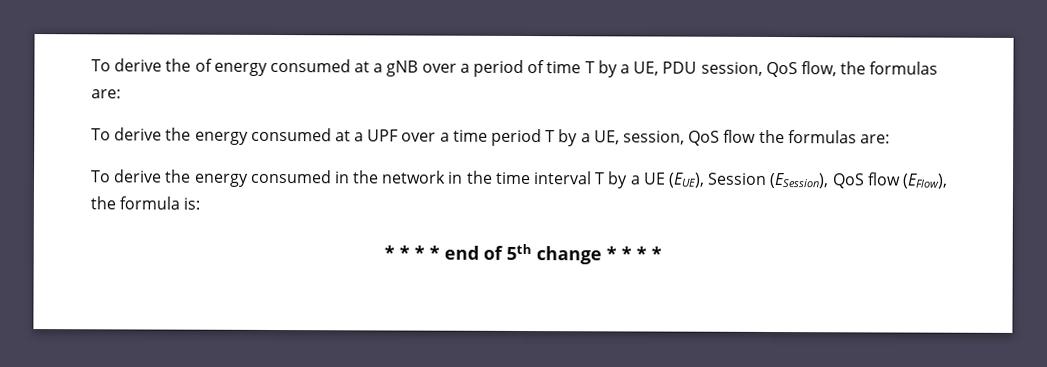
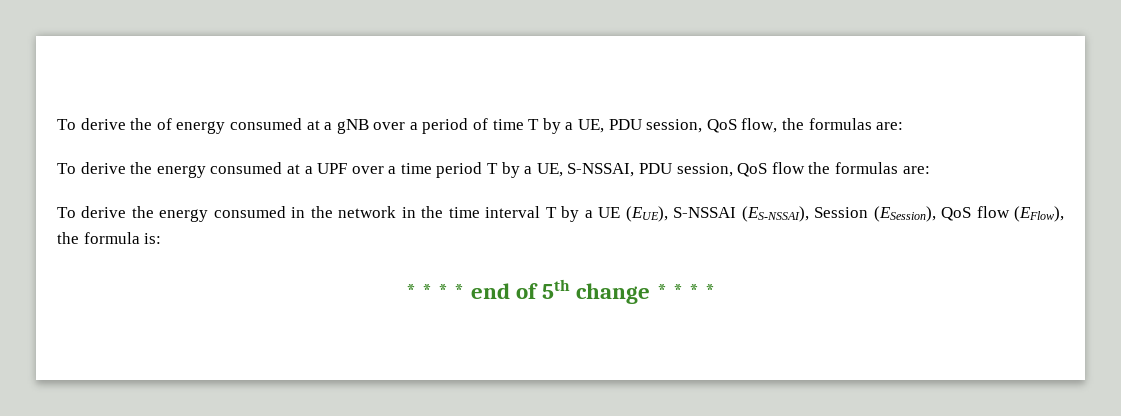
- To derive the energy consumed at a UPF over a time period T by a UE, session, QoS flow the formulas are:
+ To derive the energy consumed at a UPF over a time period T by a UE, S-NSSAI, PDU session, QoS flow the formulas are:
- To derive the energy consumed in the network in the time interval T by a UE (EUE), Session (ESession), QoS flow (EFlow), the formula is:
+ To derive the energy consumed in the network in the time interval T by a UE (EUE), S-NSSAI (ES-NSSAI), Session (ESession), QoS flow (EFlow), the formula is:

